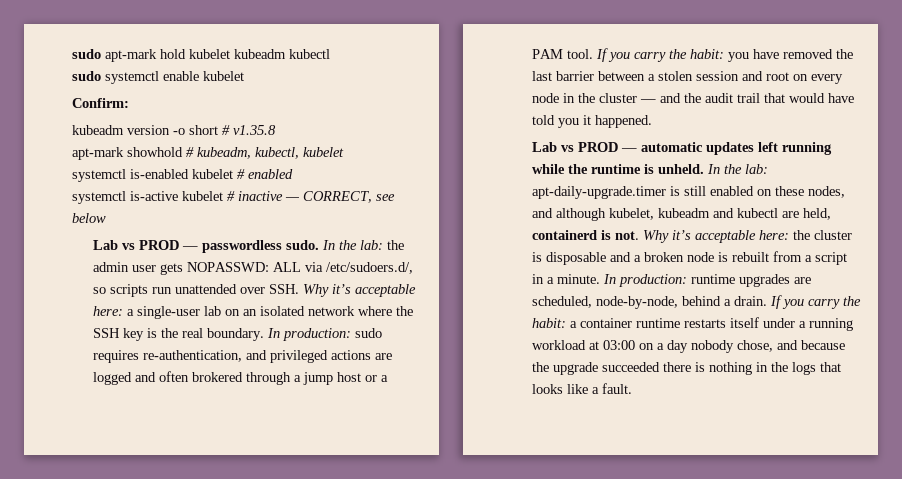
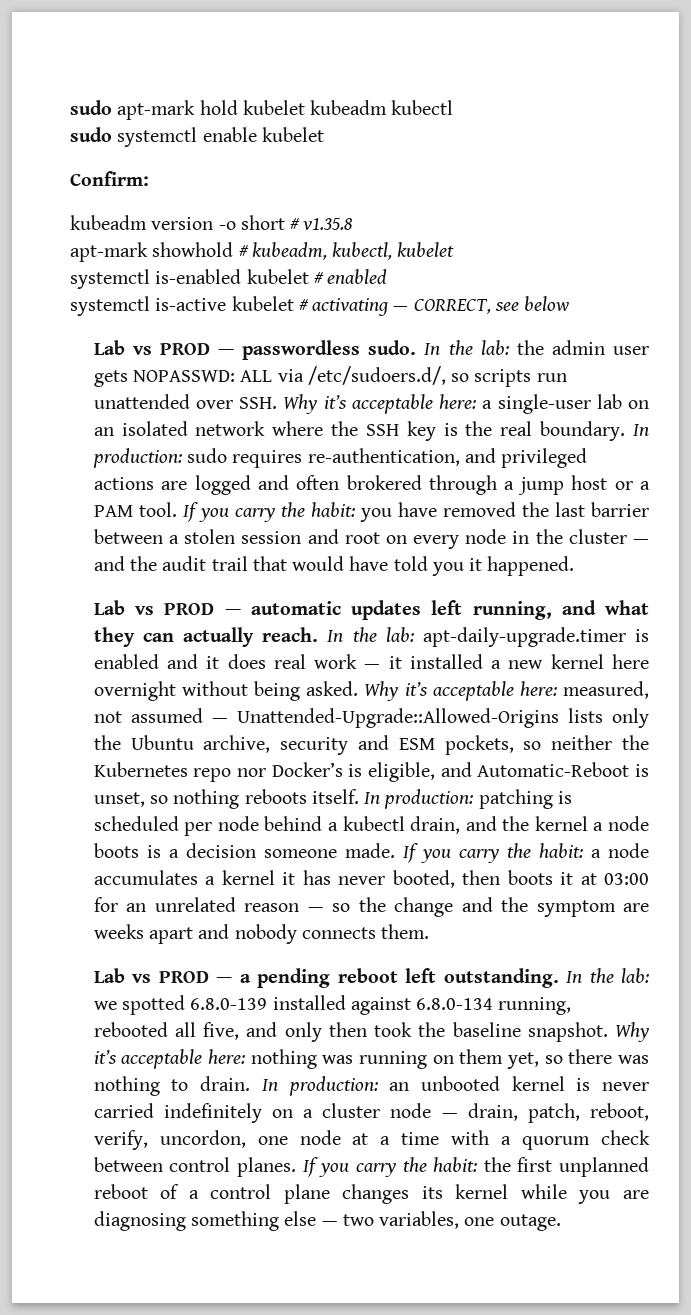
- systemctl is-active kubelet # inactive — CORRECT, see below
+ systemctl is-active kubelet # activating — CORRECT, see below
- Lab vs PROD — automatic updates left running while the runtime is unheld.
+ Lab vs PROD — automatic updates left running, and what they can actually reach.
- In the lab: apt-daily-upgrade.timer is still enabled on these nodes, and although kubelet, kubeadm and kubectl are held, containerd is not. Why it’s acceptable here: the cluster is disposable and a broken node is rebuilt from a script in a minute. In production: runtime upgrades are scheduled, node-by-node, behind a drain.
+ In the lab: apt-daily-upgrade.timer is enabled and it does real work — it installed a new kernel here overnight without being asked. Why it’s acceptable here: measured, not assumed — Unattended-Upgrade::Allowed-Origins lists only the Ubuntu archive, security and ESM pockets, so neither the Kubernetes repo nor Docker’s is eligible, and Automatic-Reboot is unset, so nothing reboots itself. In production: patching is scheduled per node behind a kubectl drain, and the kernel a node boots is a decision someone made.
- If you carry the habit: a container runtime restarts itself under a running workload at 03:00 on a day nobody chose, and because the upgrade succeeded there is nothing in the logs that looks like a fault.
+ If you carry the habit: a node accumulates a kernel it has never booted, then boots it at 03:00 for an unrelated reason — so the change and the symptom are weeks apart and nobody connects them.
+ Lab vs PROD — a pending reboot left outstanding. In the lab: we spotted 6.8.0-139 installed against 6.8.0-134 running, rebooted all five, and only then took the baseline snapshot. Why it’s acceptable here: nothing was running on them yet, so there was nothing to drain. In production: an unbooted kernel is never carried indefinitely on a cluster node — drain, patch, reboot, verify, uncordon, one node at a time with a quorum check between control planes. If you carry the habit: the first unplanned reboot of a control plane changes its kernel while you are diagnosing something else — two variables, one outage.

